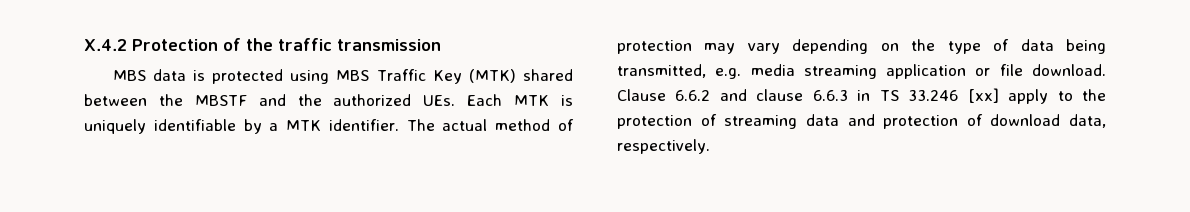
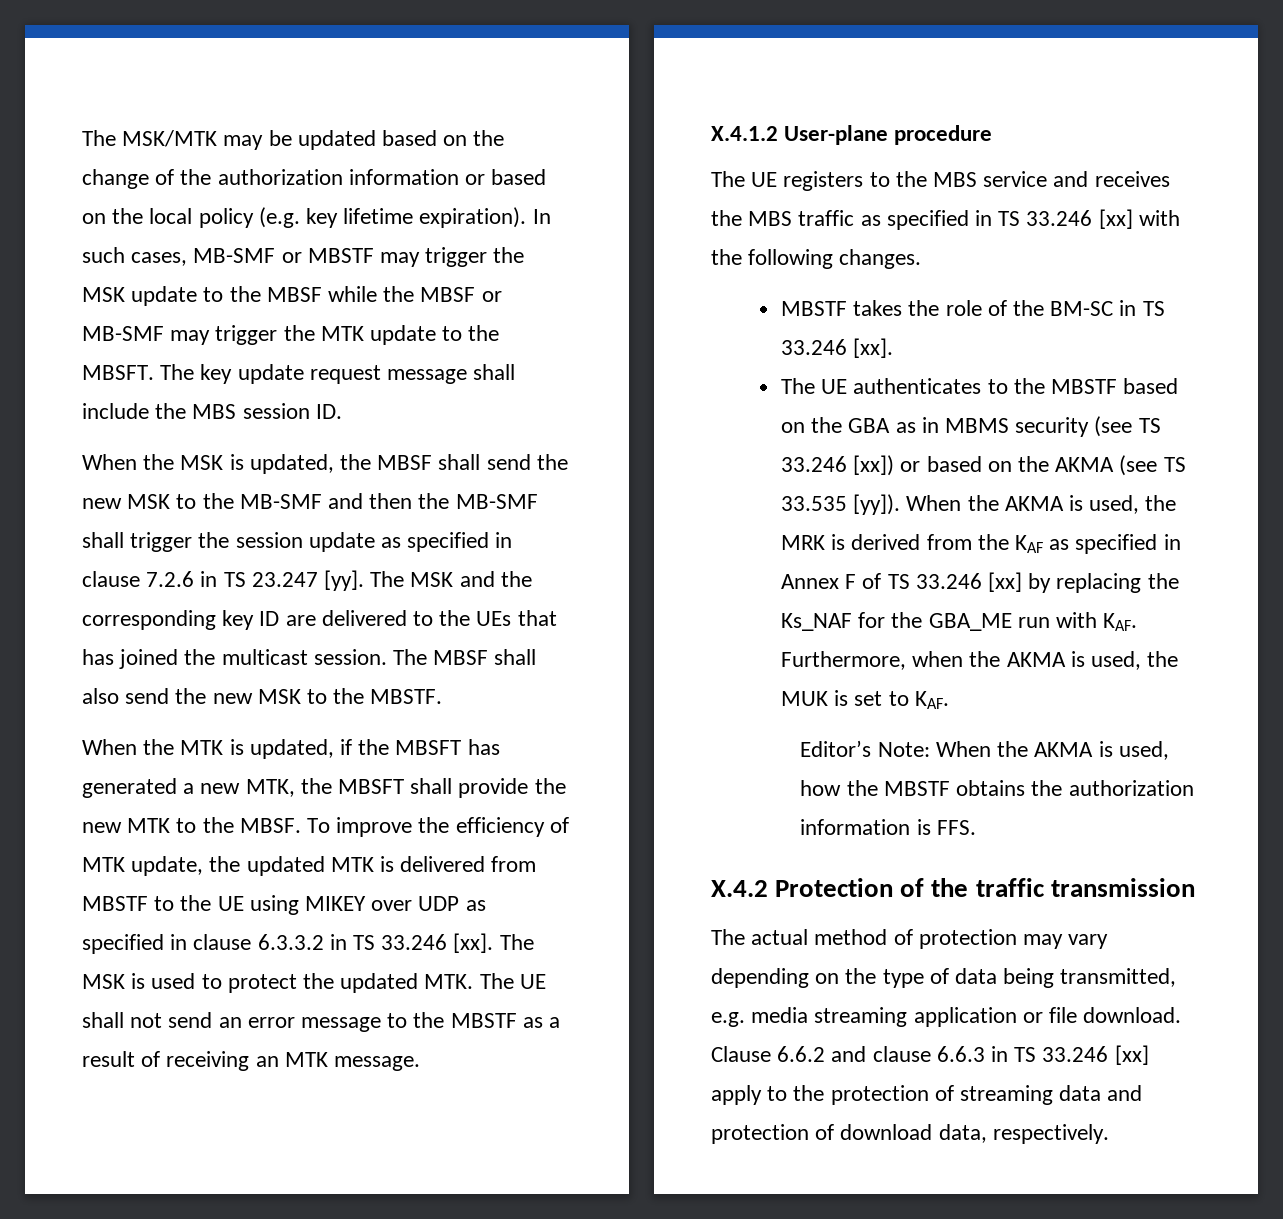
+ The MSK/MTK may be updated based on the change of the authorization information or based on the local policy (e.g. key lifetime expiration). In such cases, MB-SMF or MBSTF may trigger the MSK update to the MBSF while the MBSF or MB-SMF may trigger the MTK update to the MBSFT. The key update request message shall include the MBS session ID.
+ When the MSK is updated, the MBSF shall send the new MSK to the MB-SMF and then the MB-SMF shall trigger the session update as specified in clause 7.2.6 in TS 23.247 [yy]. The MSK and the corresponding key ID are delivered to the UEs that has joined the multicast session. The MBSF shall also send the new MSK to the MBSTF.
+ When the MTK is updated, if the MBSFT has generated a new MTK, the MBSFT shall provide the new MTK to the MBSF. To improve the efficiency of MTK update, the updated MTK is delivered from MBSTF to the UE using MIKEY over UDP as specified in clause 6.3.3.2 in TS 33.246 [xx]. The MSK is used to protect the updated MTK. The UE shall not send an error message to the MBSTF as a result of receiving an MTK message.
+ X.4.1.2 User-plane procedure
+ The UE registers to the MBS service and receives the MBS traffic as specified in TS 33.246 [xx] with the following changes.
+ MBSTF takes the role of the BM-SC in TS 33.246 [xx].
+ The UE authenticates to the MBSTF based on the GBA as in MBMS security (see TS 33.246 [xx]) or based on the AKMA (see TS 33.535 [yy]). When the AKMA is used, the MRK is derived from the KAF as specified in Annex F of TS 33.246 [xx] by replacing the Ks_NAF for the GBA_ME run with KAF. Furthermore, when the AKMA is used, the MUK is set to KAF.
+ Editor’s Note: When the AKMA is used, how the MBSTF obtains the authorization information is FFS.
- MBS data is protected using MBS Traffic Key (MTK) shared between the MBSTF and the authorized UEs. Each MTK is uniquely identifiable by a MTK identifier.

